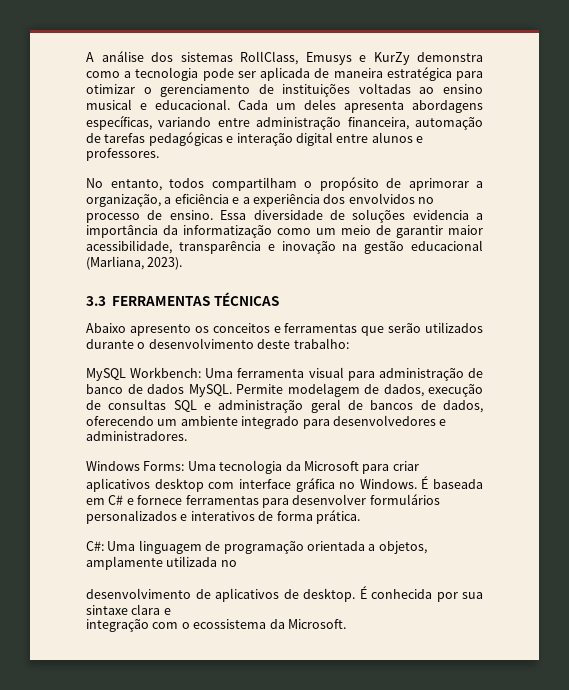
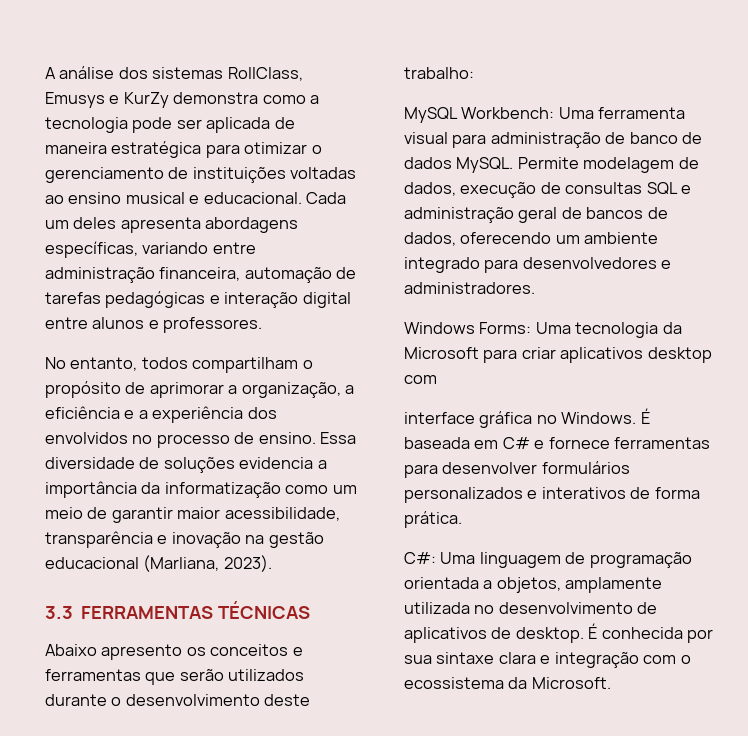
- Windows Forms: Uma tecnologia da Microsoft para criar aplicativos desktop com interface gráfica no Windows.
+ Windows Forms: Uma tecnologia da Microsoft para criar aplicativos desktop com
+ interface gráfica no Windows.
- C#: Uma linguagem de programação orientada a objetos, amplamente utilizada no
- desenvolvimento de aplicativos de desktop.
+ C#: Uma linguagem de programação orientada a objetos, amplamente utilizada no desenvolvimento de aplicativos de desktop.
- É conhecida por sua sintaxe clara e
- integração com o ecossistema da Microsoft.
+ É conhecida por sua sintaxe clara e integração com o ecossistema da Microsoft.

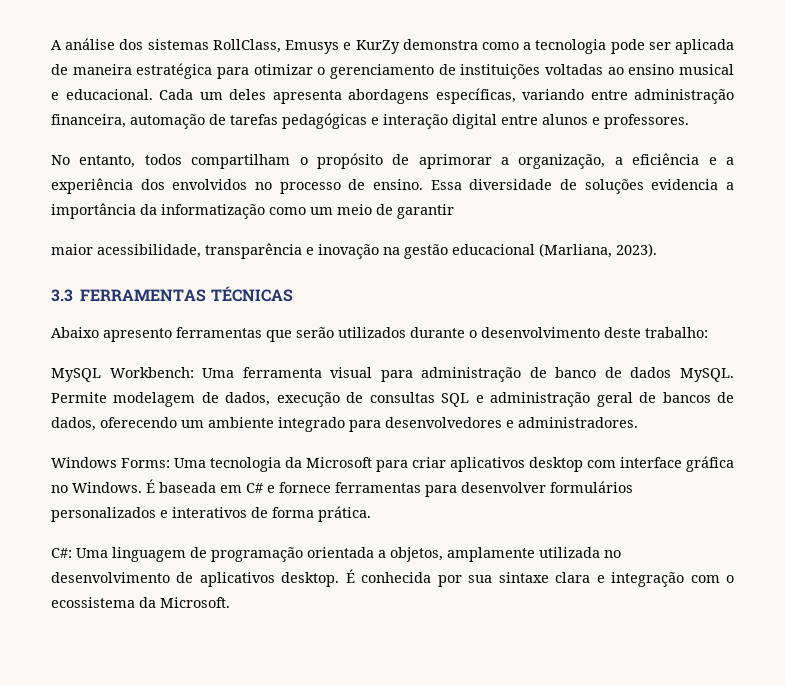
- Essa diversidade de soluções evidencia a importância da informatização como um meio de garantir maior acessibilidade, transparência e inovação na gestão educacional (Marliana, 2023).
+ Essa diversidade de soluções evidencia a importância da informatização como um meio de garantir
+ maior acessibilidade, transparência e inovação na gestão educacional (Marliana, 2023).
- Abaixo apresento os conceitos e ferramentas que serão utilizados durante o desenvolvimento deste trabalho:
+ Abaixo apresento ferramentas que serão utilizados durante o desenvolvimento deste trabalho:
- Windows Forms: Uma tecnologia da Microsoft para criar aplicativos desktop com
- interface gráfica no Windows.
+ Windows Forms: Uma tecnologia da Microsoft para criar aplicativos desktop com interface gráfica no Windows.
- C#: Uma linguagem de programação orientada a objetos, amplamente utilizada no desenvolvimento de aplicativos de desktop.
+ C#: Uma linguagem de programação orientada a objetos, amplamente utilizada no desenvolvimento de aplicativos desktop.

